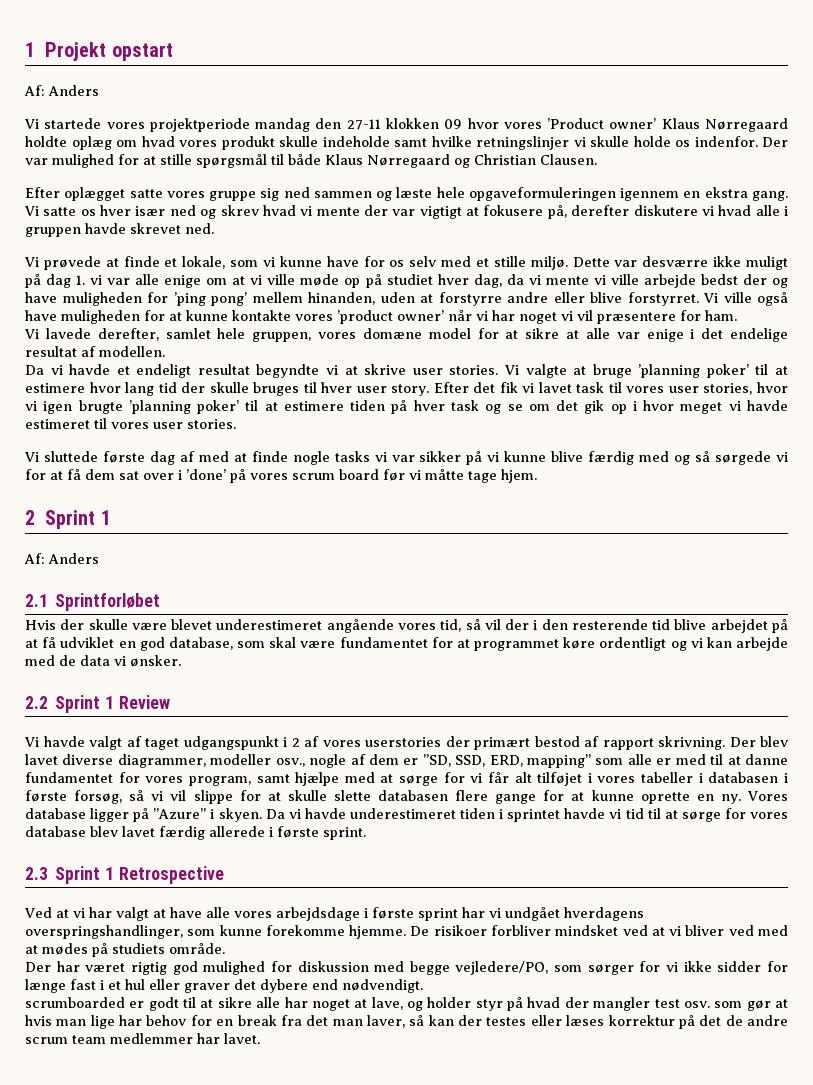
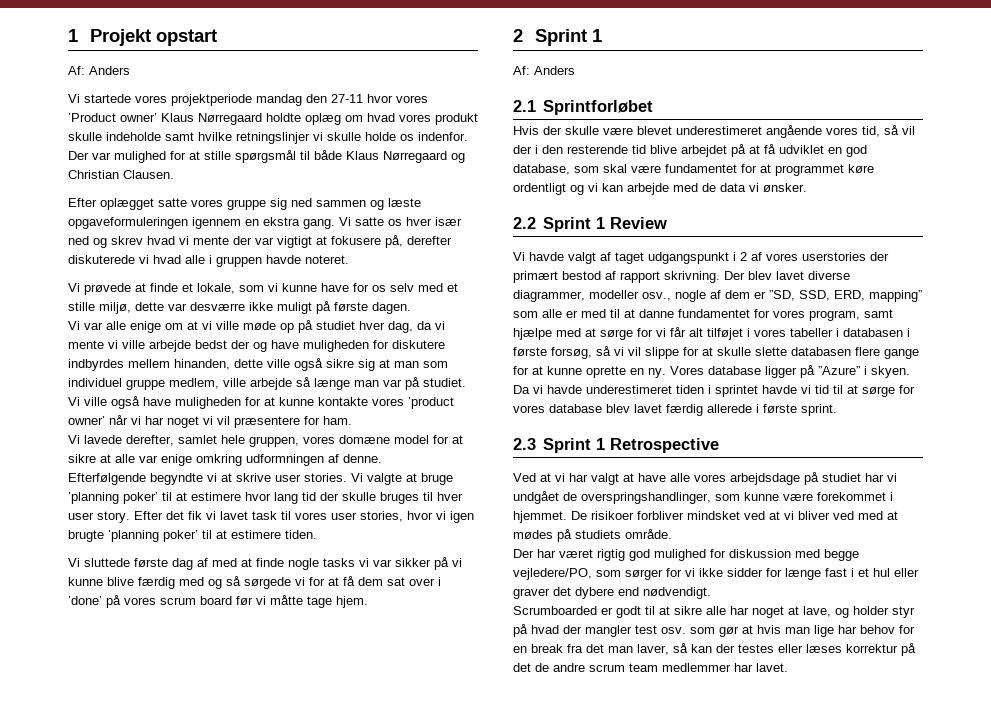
- Vi startede vores projektperiode mandag den 27-11 klokken 09 hvor vores ’Product owner’ Klaus Nørregaard holdte oplæg om hvad vores produkt skulle indeholde samt hvilke retningslinjer vi skulle holde os indenfor.
+ Vi startede vores projektperiode mandag den 27-11 hvor vores ’Product owner’ Klaus Nørregaard holdte oplæg om hvad vores produkt skulle indeholde samt hvilke retningslinjer vi skulle holde os indenfor.
- Efter oplægget satte vores gruppe sig ned sammen og læste hele opgaveformuleringen igennem en ekstra gang.
+ Efter oplægget satte vores gruppe sig ned sammen og læste opgaveformuleringen igennem en ekstra gang.
- Vi satte os hver især ned og skrev hvad vi mente der var vigtigt at fokusere på, derefter diskutere vi hvad alle i gruppen havde skrevet ned.
+ Vi satte os hver især ned og skrev hvad vi mente der var vigtigt at fokusere på, derefter diskuterede vi hvad alle i gruppen havde noteret.
- Vi prøvede at finde et lokale, som vi kunne have for os selv med et stille miljø. Dette var desværre ikke muligt på dag 1. vi var alle enige om at vi ville møde op på studiet hver dag, da vi mente vi ville arbejde bedst der og have muligheden for ’ping pong’ mellem hinanden, uden at forstyrre andre eller blive forstyrret.
+ Vi prøvede at finde et lokale, som vi kunne have for os selv med et stille miljø, dette var desværre ikke muligt på første dagen.
+ Vi var alle enige om at vi ville møde op på studiet hver dag, da vi mente vi ville arbejde bedst der og have muligheden for diskutere indbyrdes mellem hinanden, dette ville også sikre sig at man som individuel gruppe medlem, ville arbejde så længe man var på studiet.
- Vi lavede derefter, samlet hele gruppen, vores domæne model for at sikre at alle var enige i det endelige resultat af modellen.
- Da vi havde et endeligt resultat begyndte vi at skrive user stories.
+ Vi lavede derefter, samlet hele gruppen, vores domæne model for at sikre at alle var enige omkring udformningen af denne.
+ Efterfølgende begyndte vi at skrive user stories.
- Efter det fik vi lavet task til vores user stories, hvor vi igen brugte ’planning poker’ til at estimere tiden på hver task og se om det gik op i hvor meget vi havde estimeret til vores user stories.
+ Efter det fik vi lavet task til vores user stories, hvor vi igen brugte ’planning poker’ til at estimere tiden.
- Ved at vi har valgt at have alle vores arbejdsdage i første sprint har vi undgået hverdagens overspringshandlinger, som kunne forekomme hjemme.
+ Ved at vi har valgt at have alle vores arbejdsdage på studiet har vi undgået de overspringshandlinger, som kunne være forekommet i hjemmet.
- scrumboarded er godt til at sikre alle har noget at lave, og holder styr på hvad der mangler test osv. som gør at hvis man lige har behov for en break fra det man laver, så kan der testes eller læses korrektur på det de andre scrum team medlemmer har lavet.
+ Scrumboarded er godt til at sikre alle har noget at lave, og holder styr på hvad der mangler test osv. som gør at hvis man lige har behov for en break fra det man laver, så kan der testes eller læses korrektur på det de andre scrum team medlemmer har lavet.

